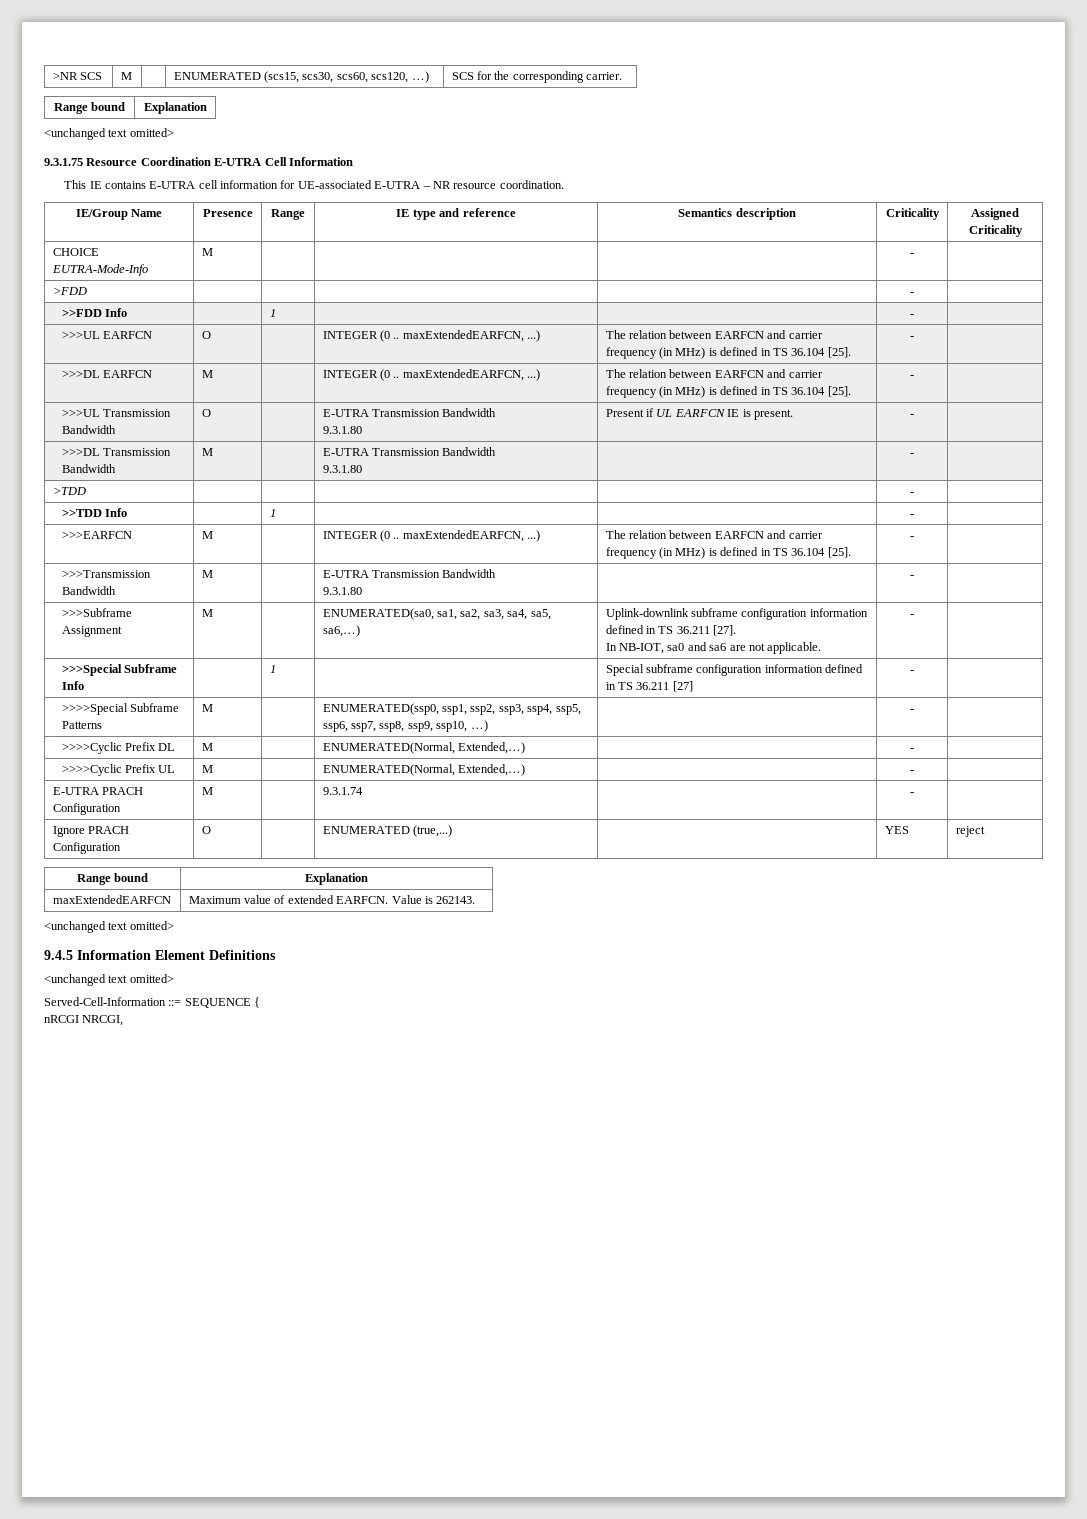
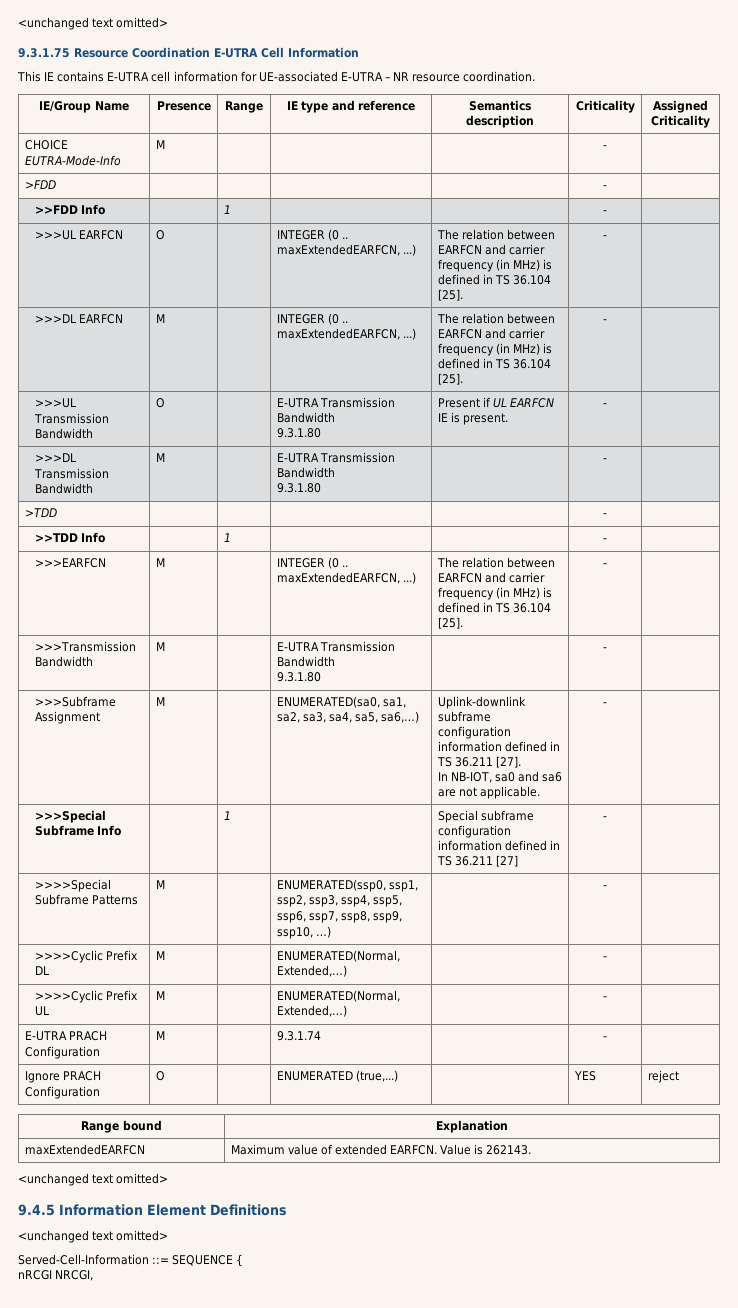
- >NR SCS | M | | ENUMERATED (scs15, scs30, scs60, scs120, …) | SCS for the corresponding carrier.
- Range bound | Explanation

